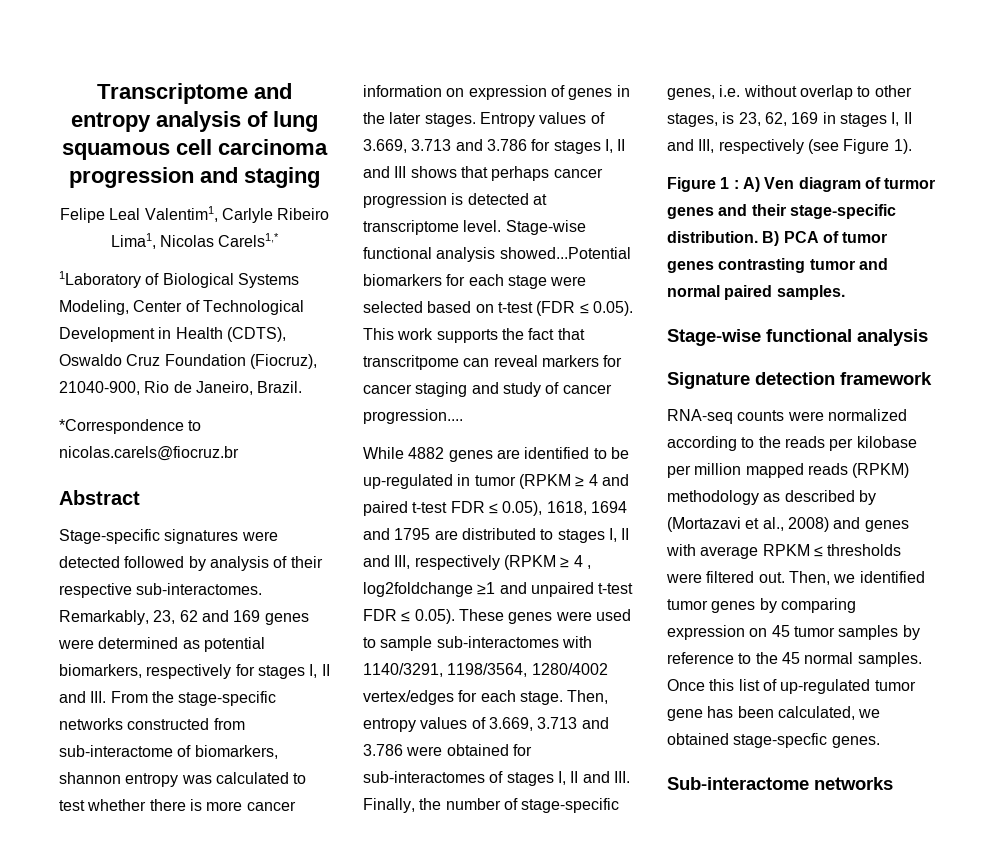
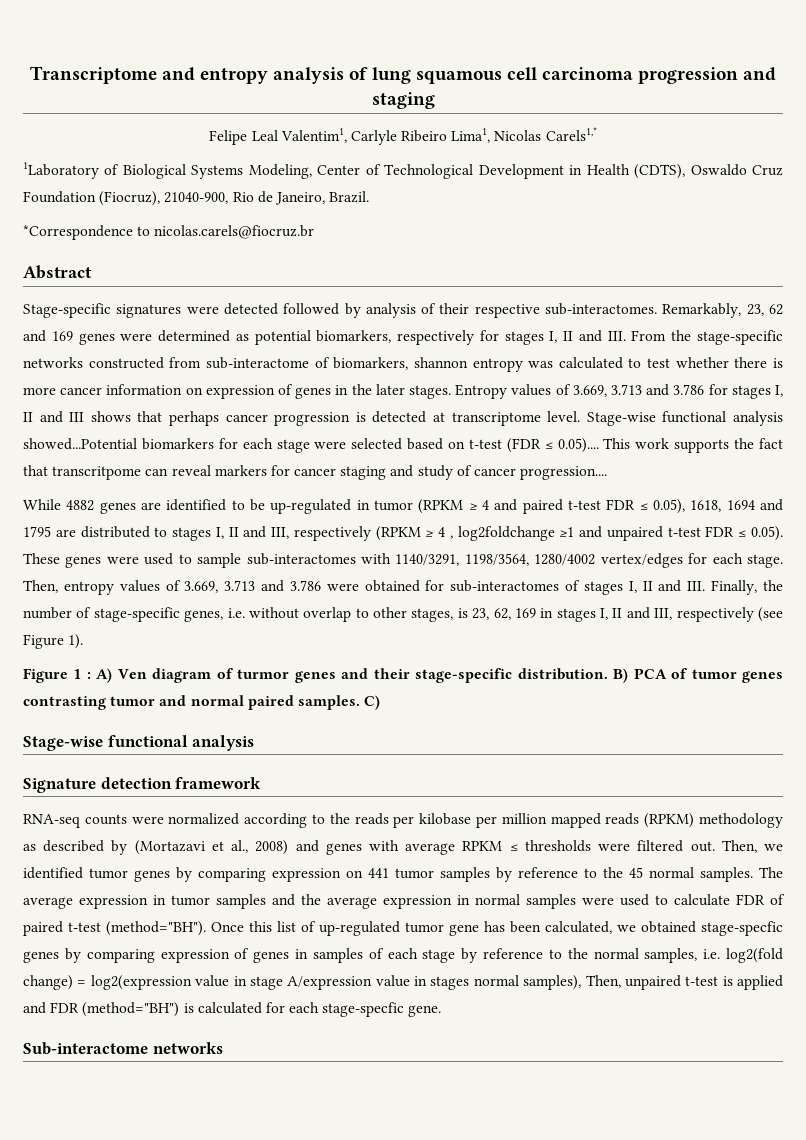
- Stage-wise functional analysis showed...Potential biomarkers for each stage were selected based on t-test (FDR ≤ 0.05). This work supports the fact that transcritpome can reveal markers for cancer staging and study of cancer progression....
+ Stage-wise functional analysis showed...Potential biomarkers for each stage were selected based on t-test (FDR ≤ 0.05).... This work supports the fact that transcritpome can reveal markers for cancer staging and study of cancer progression....
+ C)
- Then, we identified tumor genes by comparing expression on 45 tumor samples by reference to the 45 normal samples.
+ Then, we identified tumor genes by comparing expression on 441 tumor samples by reference to the 45 normal samples.
+ The average expression in tumor samples and the average expression in normal samples were used to calculate FDR of paired t-test (method="BH").
- Once this list of up-regulated tumor gene has been calculated, we obtained stage-specfic genes.
+ Once this list of up-regulated tumor gene has been calculated, we obtained stage-specfic genes by comparing expression of genes in samples of each stage by reference to the normal samples, i.e. log2(fold change) = log2(expression value in stage A/expression value in stages normal samples), Then, unpaired t-test is applied and FDR (method="BH") is calculated for each stage-specfic gene.

